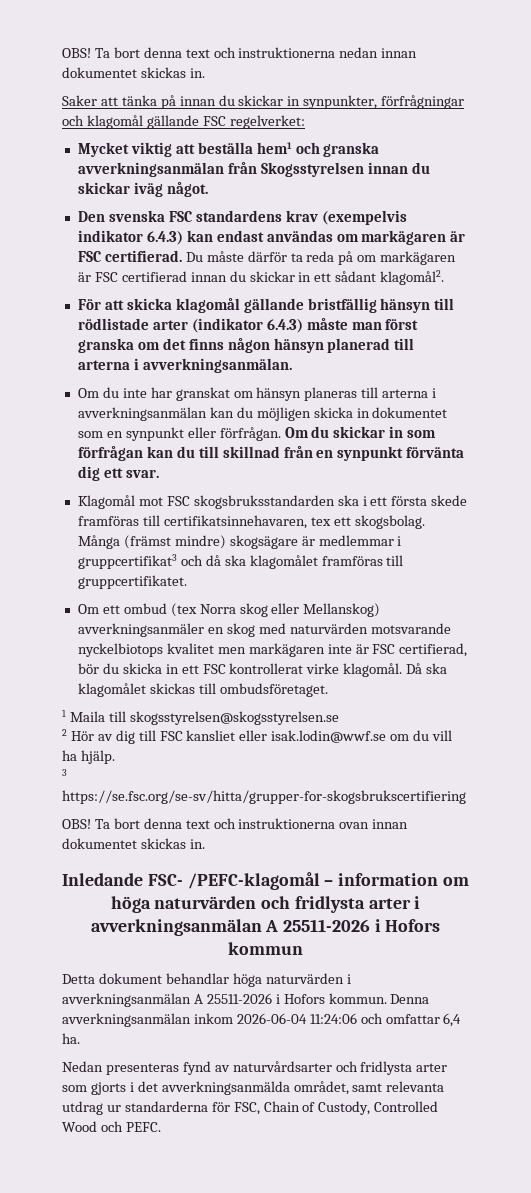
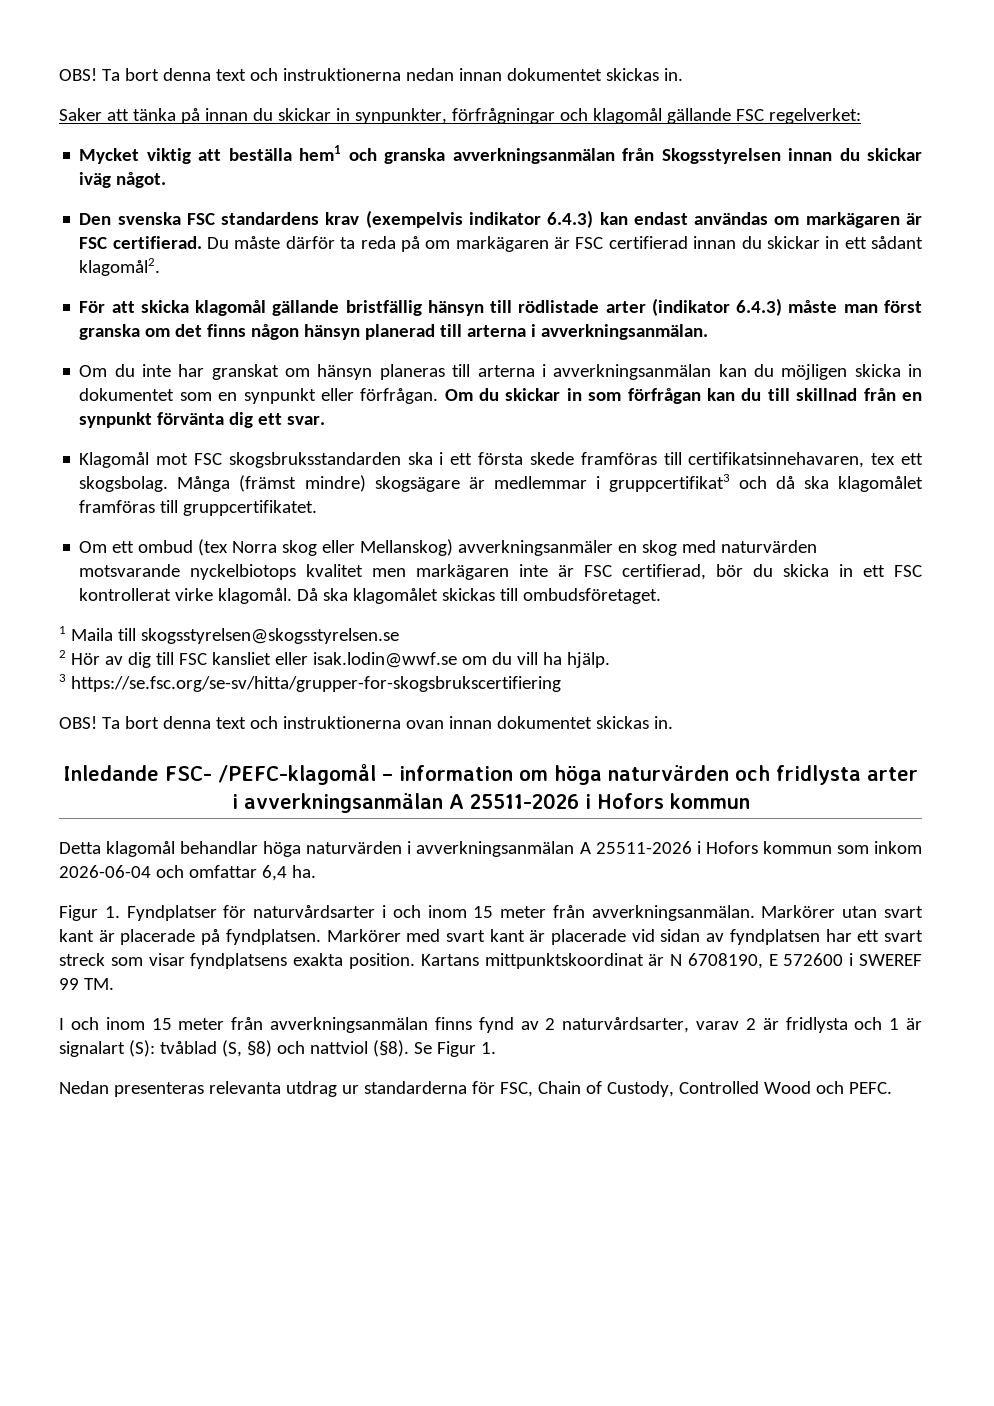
- Detta dokument behandlar höga naturvärden i avverkningsanmälan A 25511-2026 i Hofors kommun. Denna avverkningsanmälan inkom 2026-06-04 11:24:06 och omfattar 6,4 ha.
+ Detta klagomål behandlar höga naturvärden i avverkningsanmälan A 25511-2026 i Hofors kommun som inkom 2026-06-04 och omfattar 6,4 ha.
- Nedan presenteras fynd av naturvårdsarter och fridlysta arter som gjorts i det avverkningsanmälda området, samt relevanta utdrag ur standarderna för FSC, Chain of Custody, Controlled Wood och PEFC.
+ Figur 1. Fyndplatser för naturvårdsarter i och inom 15 meter från avverkningsanmälan. Markörer utan svart kant är placerade på fyndplatsen. Markörer med svart kant är placerade vid sidan av fyndplatsen har ett svart streck som visar fyndplatsens exakta position. Kartans mittpunktskoordinat är N 6708190, E 572600 i SWEREF 99 TM.
+ I och inom 15 meter från avverkningsanmälan finns fynd av 2 naturvårdsarter, varav 2 är fridlysta och 1 är signalart (S): tvåblad (S, §8) och nattviol (§8). Se Figur 1.
+ Nedan presenteras relevanta utdrag ur standarderna för FSC, Chain of Custody, Controlled Wood och PEFC.

